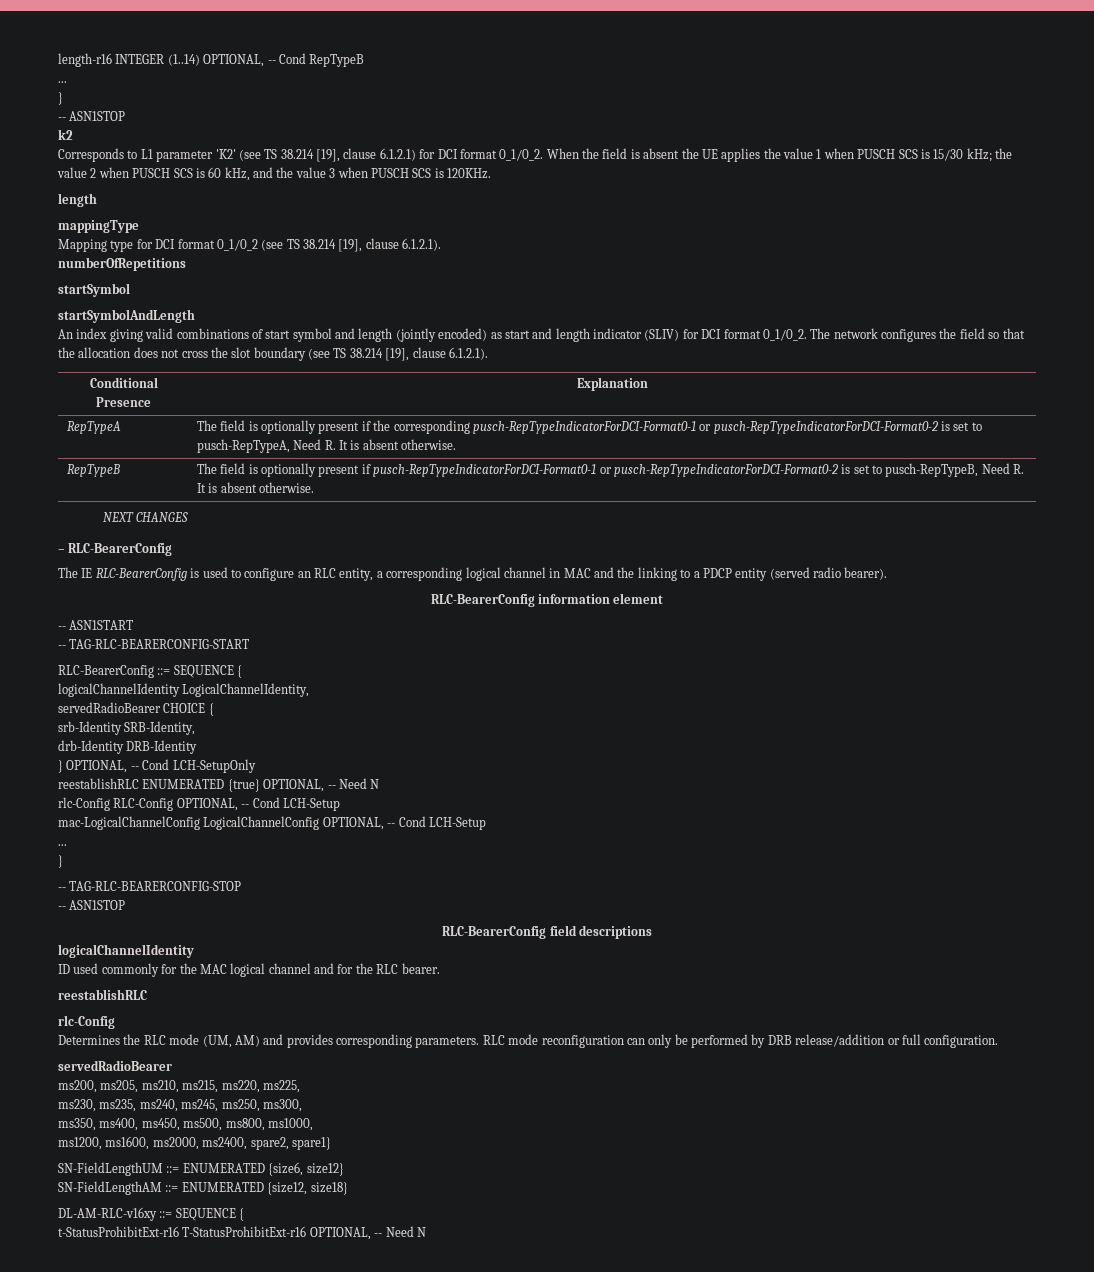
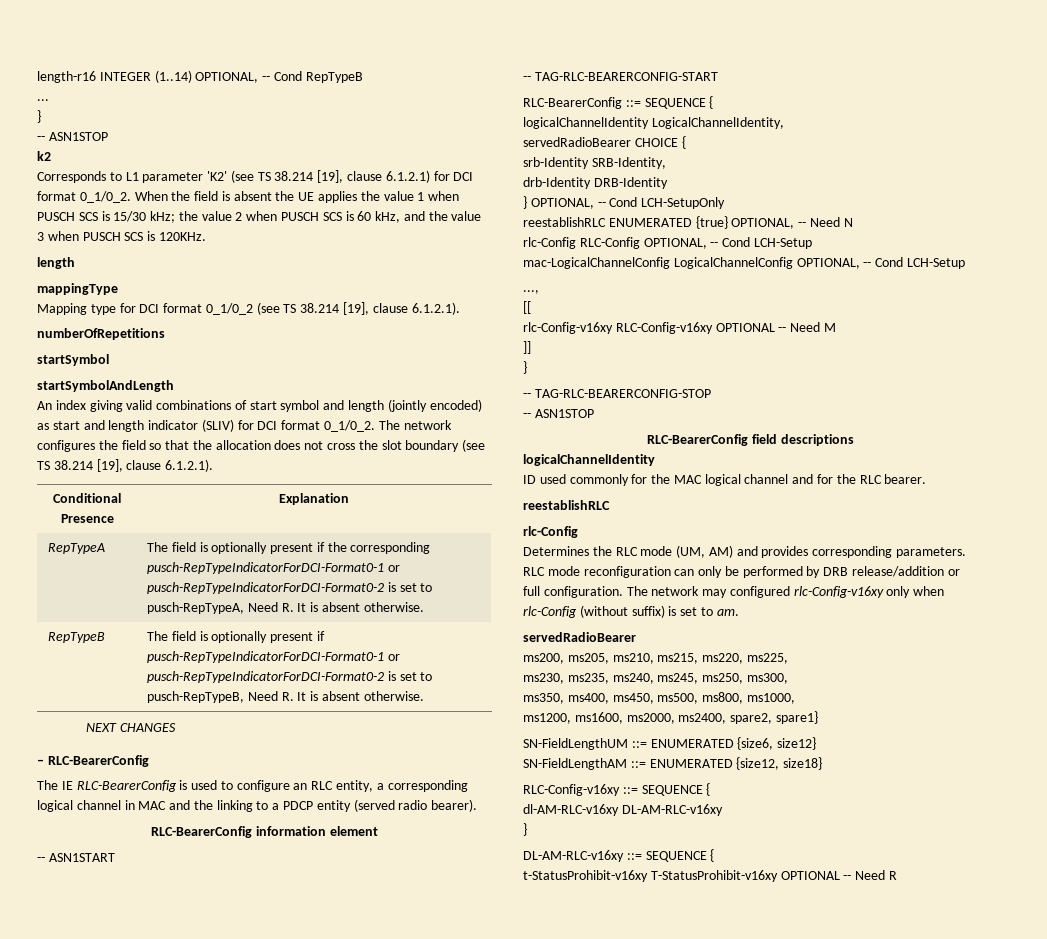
  mac-LogicalChannelConfig LogicalChannelConfig OPTIONAL, -- Cond LCH-Setup
- ...
+ ...,
+ [[
+ rlc-Config-v16xy RLC-Config-v16xy OPTIONAL -- Need M
+ ]]
+ The network may configured rlc-Config-v16xy only when rlc-Config (without suffix) is set to am.
+ RLC-Config-v16xy ::= SEQUENCE {
+ dl-AM-RLC-v16xy DL-AM-RLC-v16xy
+ }
- t-StatusProhibitExt-r16 T-StatusProhibitExt-r16 OPTIONAL, -- Need N
+ t-StatusProhibit-v16xy T-StatusProhibit-v16xy OPTIONAL -- Need R

